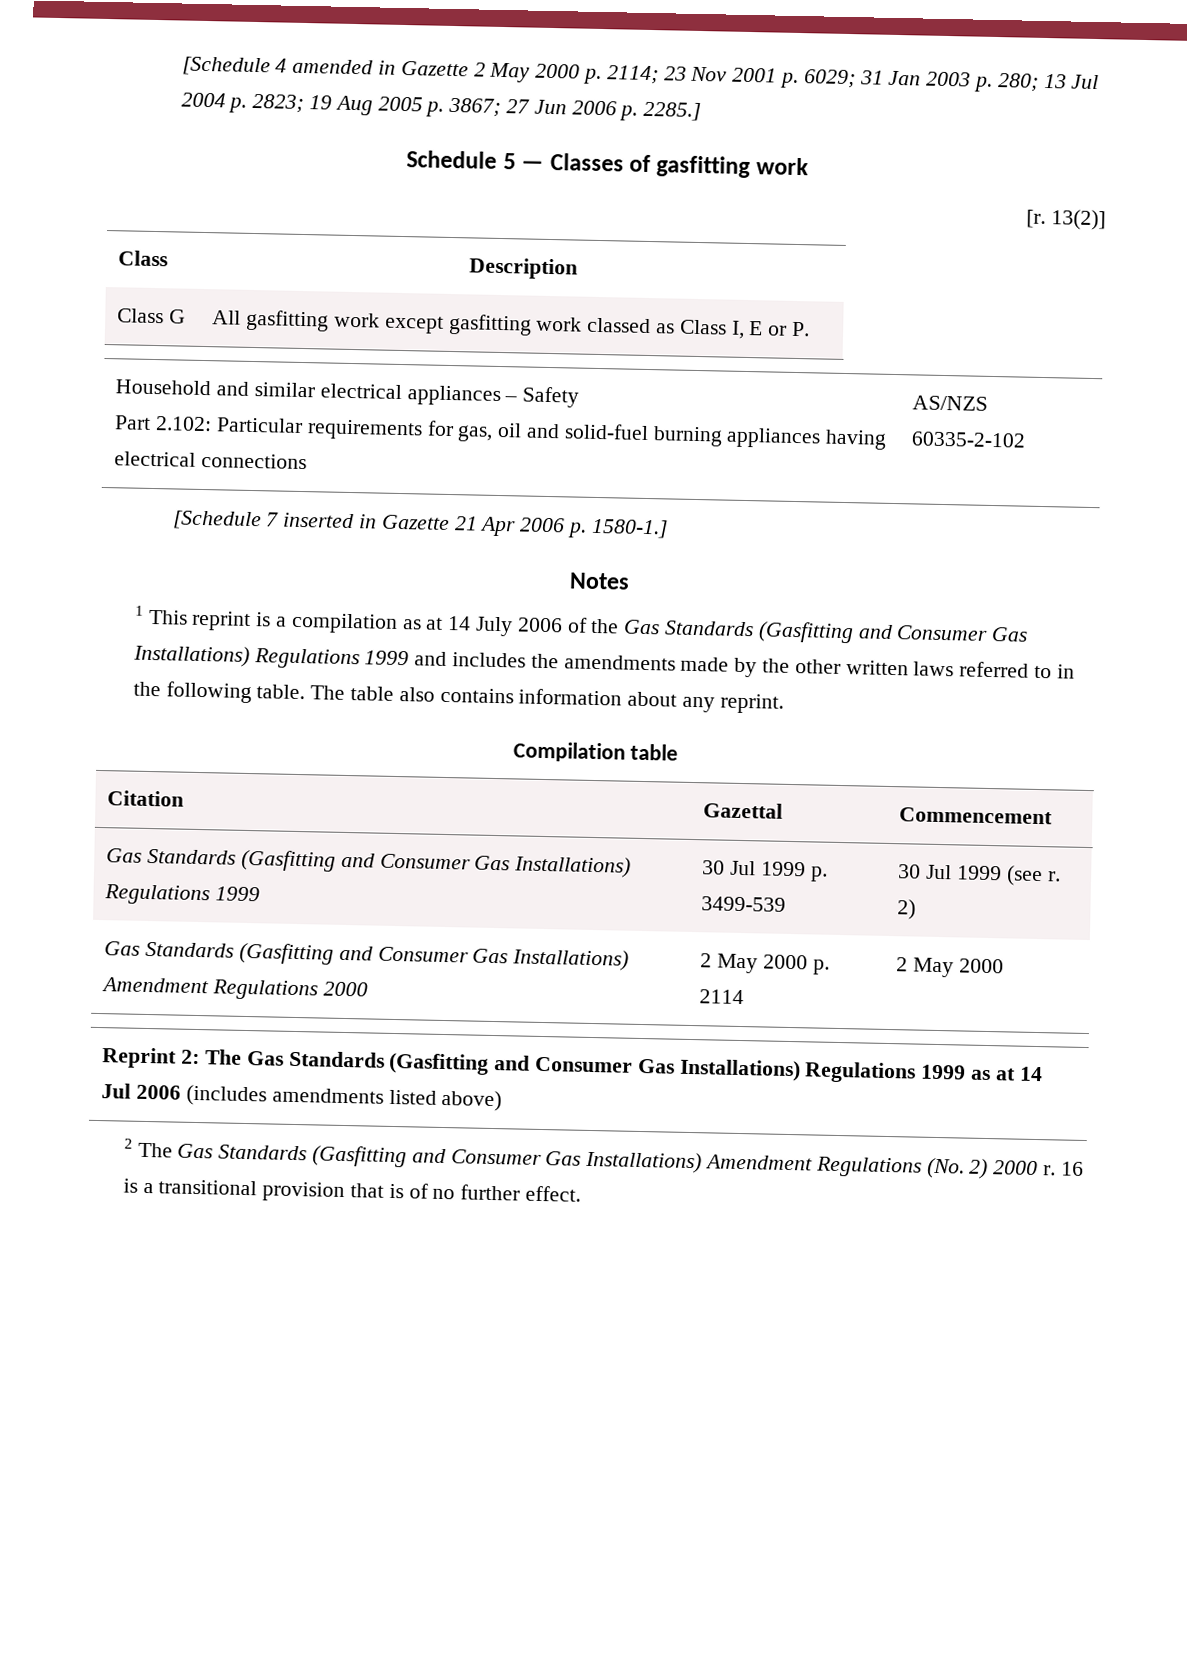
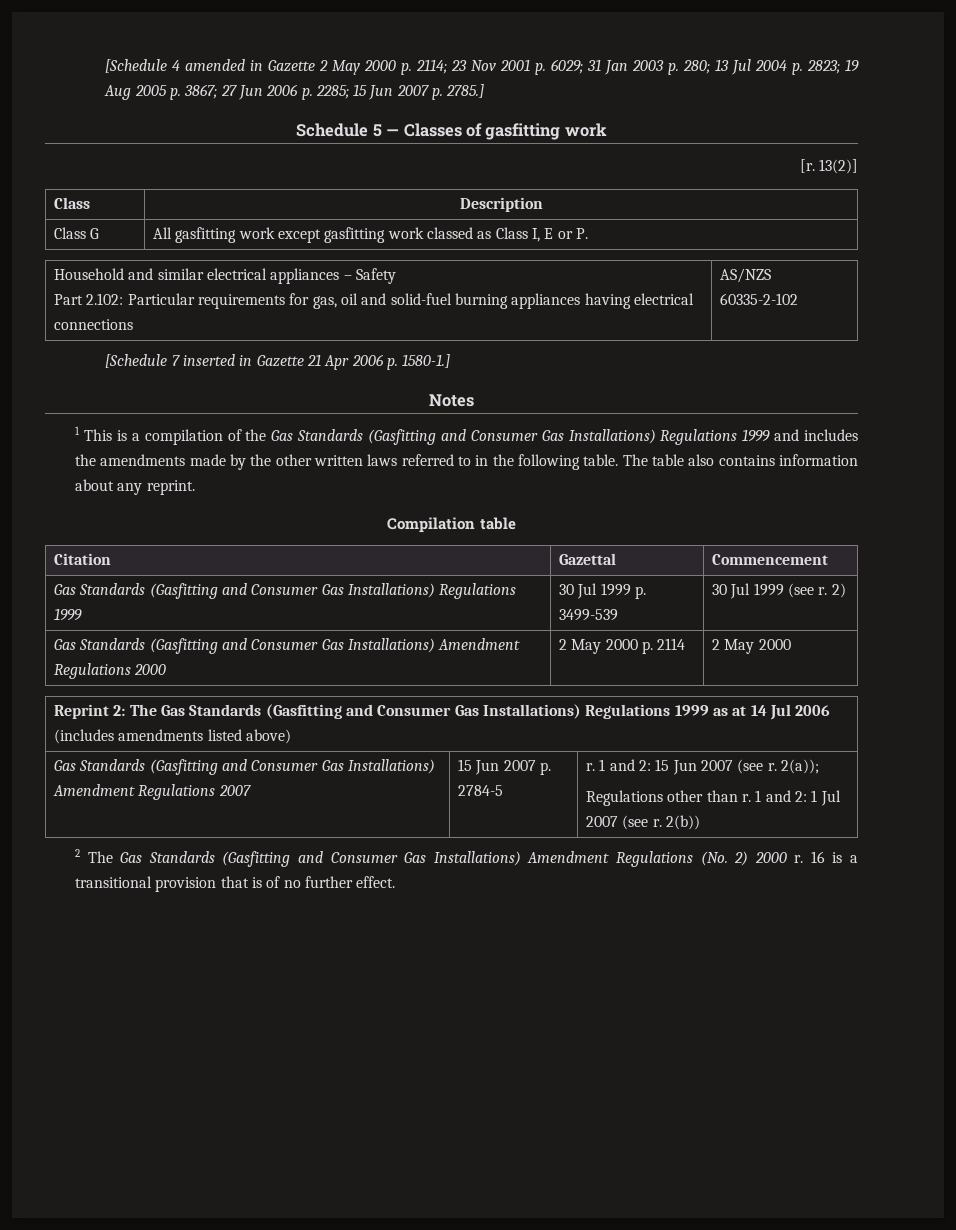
- [Schedule 4 amended in Gazette 2 May 2000 p. 2114; 23 Nov 2001 p. 6029; 31 Jan 2003 p. 280; 13 Jul 2004 p. 2823; 19 Aug 2005 p. 3867; 27 Jun 2006 p. 2285.]
+ [Schedule 4 amended in Gazette 2 May 2000 p. 2114; 23 Nov 2001 p. 6029; 31 Jan 2003 p. 280; 13 Jul 2004 p. 2823; 19 Aug 2005 p. 3867; 27 Jun 2006 p. 2285; 15 Jun 2007 p. 2785.]
- 1 This reprint is a compilation as at 14 July 2006 of the Gas Standards (Gasfitting and Consumer Gas Installations) Regulations 1999 and includes the amendments made by the other written laws referred to in the following table.
+ 1 This is a compilation of the Gas Standards (Gasfitting and Consumer Gas Installations) Regulations 1999 and includes the amendments made by the other written laws referred to in the following table.
+ Gas Standards (Gasfitting and Consumer Gas Installations) Amendment Regulations 2007 | 15 Jun 2007 p. 2784-5 | r. 1 and 2: 15 Jun 2007 (see r. 2(a));
+ Regulations other than r. 1 and 2: 1 Jul 2007 (see r. 2(b))

